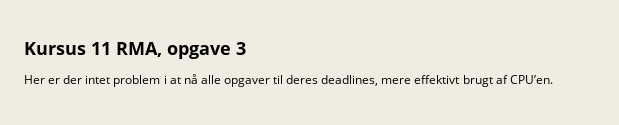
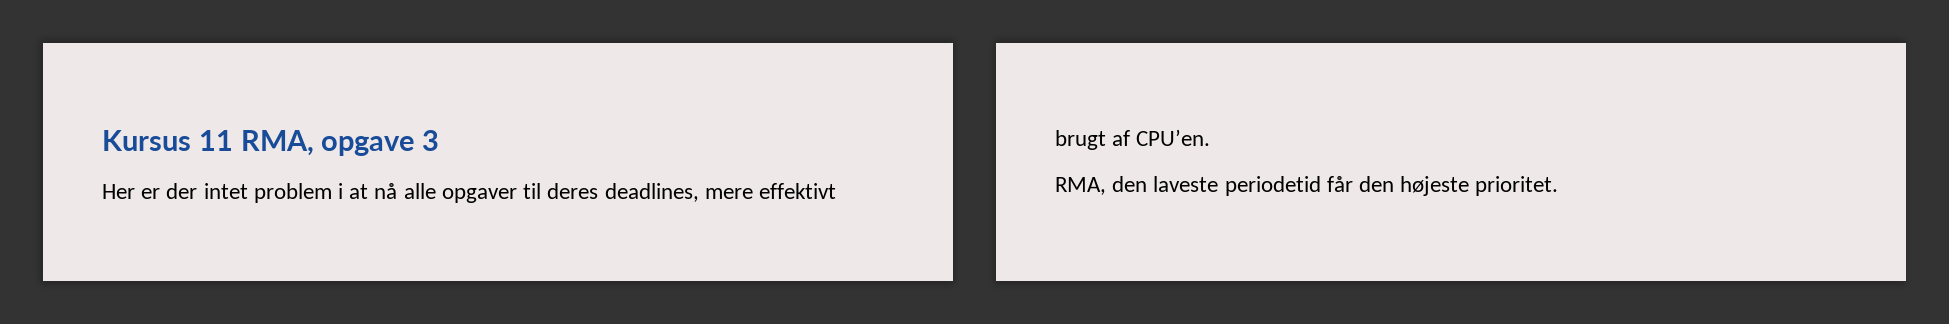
+ RMA, den laveste periodetid får den højeste prioritet.

